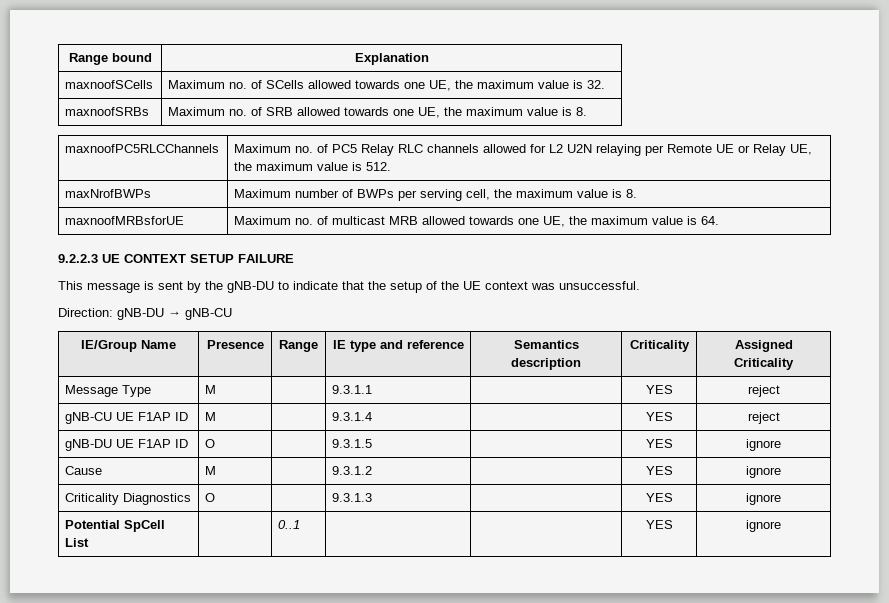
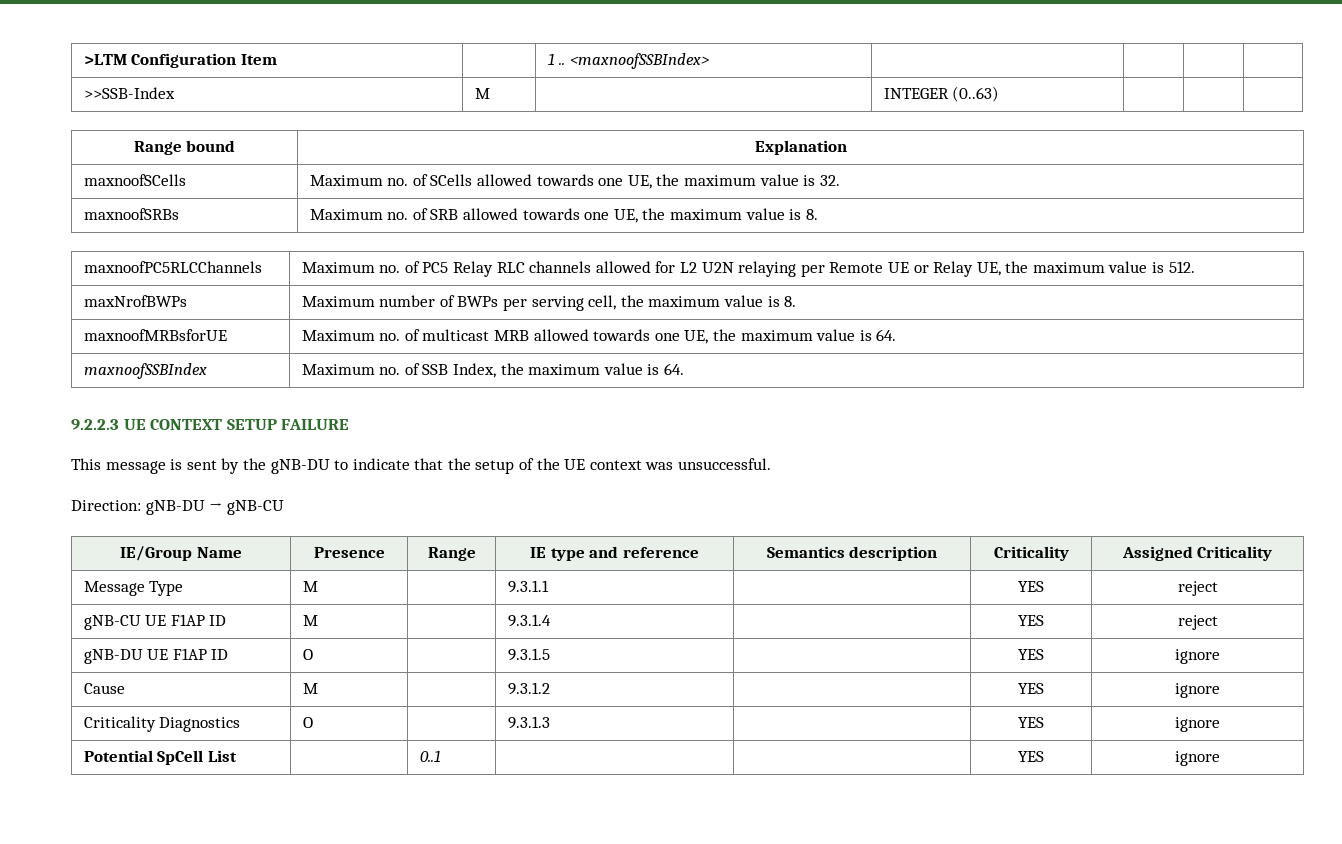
+ >LTM Configuration Item | | 1 .. <maxnoofSSBIndex> | | | |
+ >>SSB-Index | M | | INTEGER (0..63) | | |
+ maxnoofSSBIndex | Maximum no. of SSB Index, the maximum value is 64.

